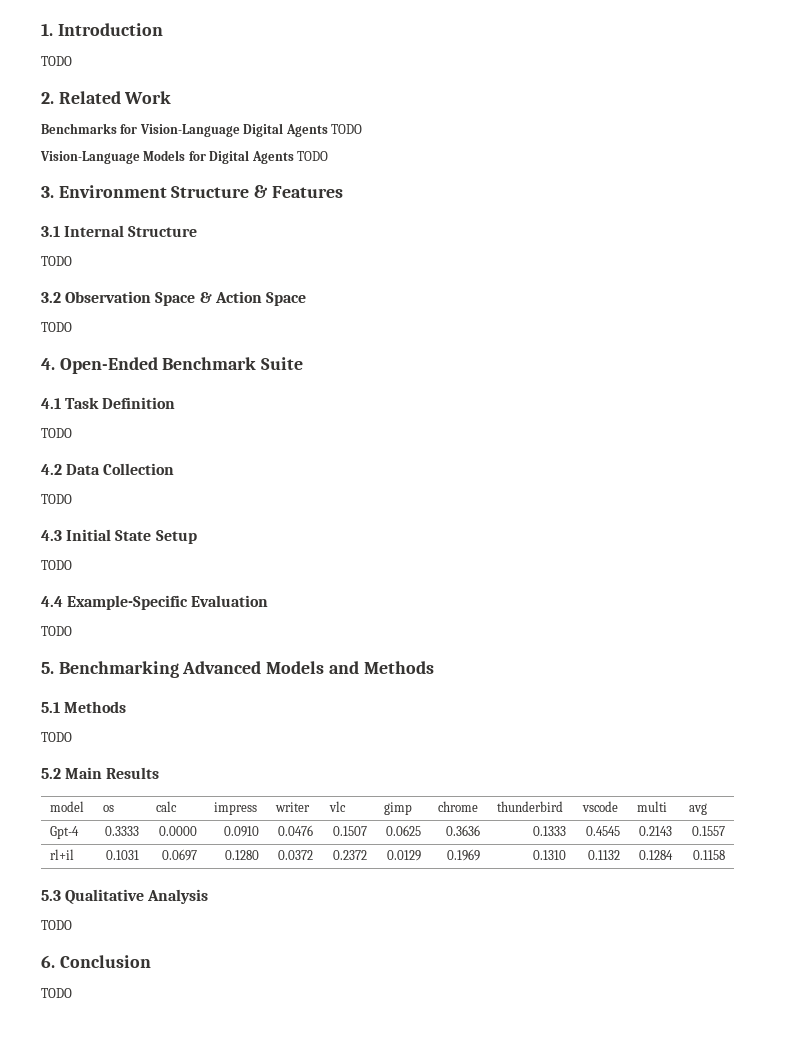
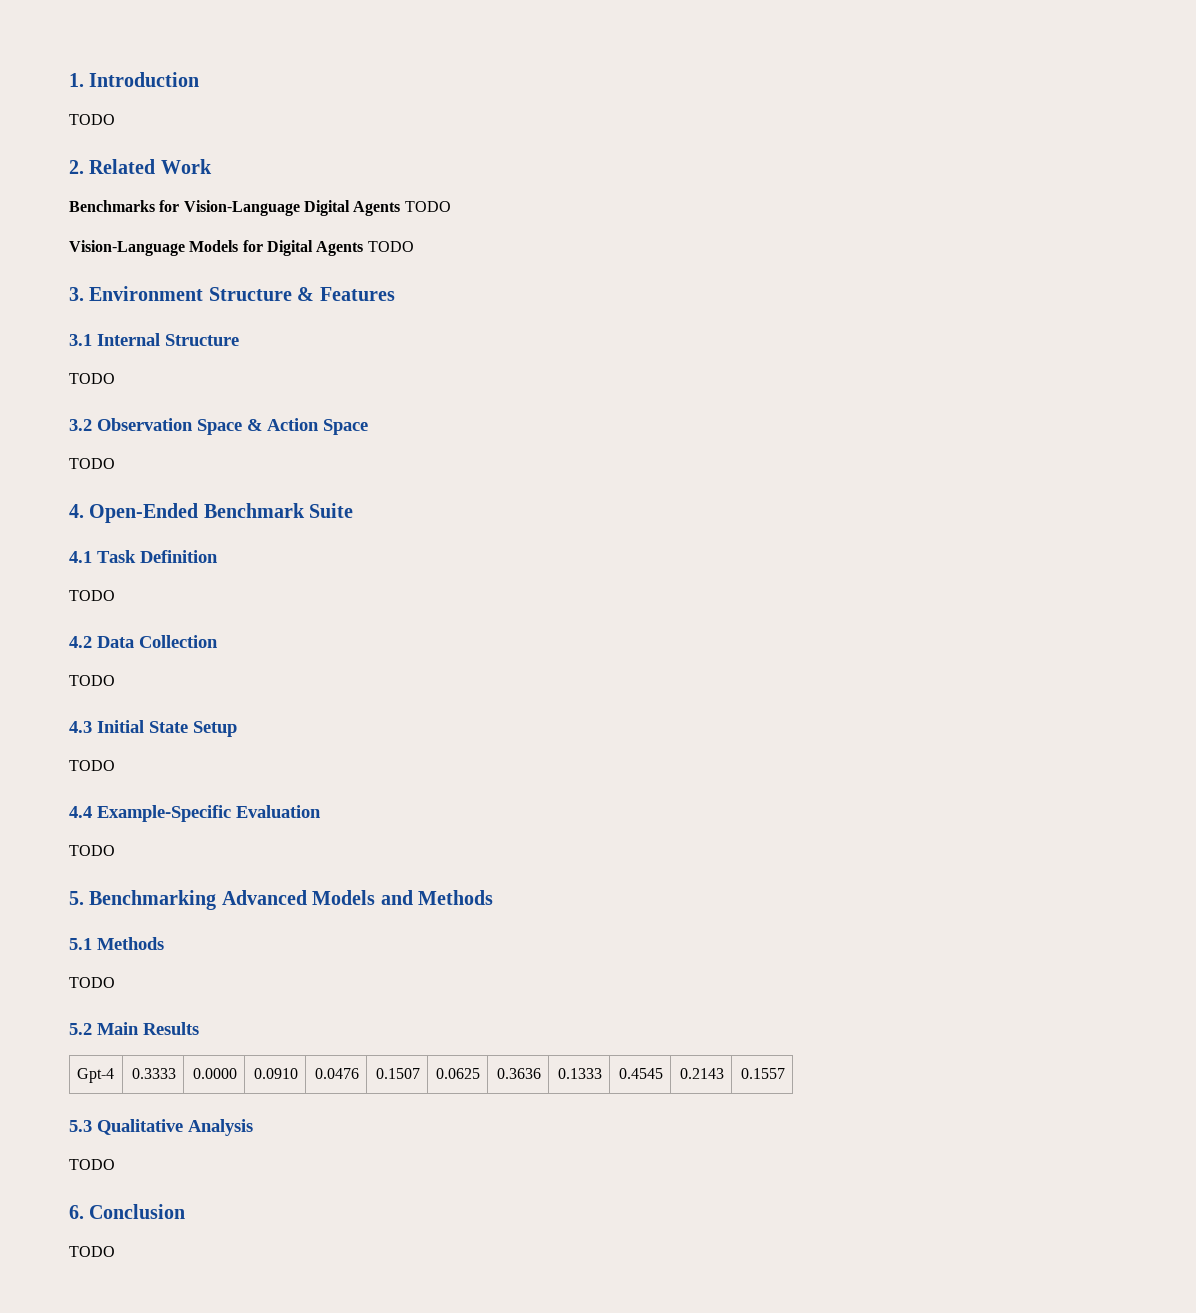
- model | os | calc | impress | writer | vlc | gimp | chrome | thunderbird | vscode | multi | avg
- rl+il | 0.1031 | 0.0697 | 0.1280 | 0.0372 | 0.2372 | 0.0129 | 0.1969 | 0.1310 | 0.1132 | 0.1284 | 0.1158

